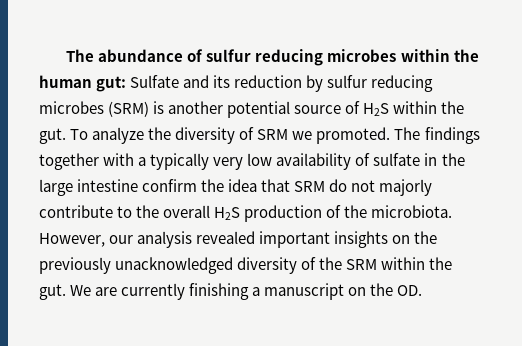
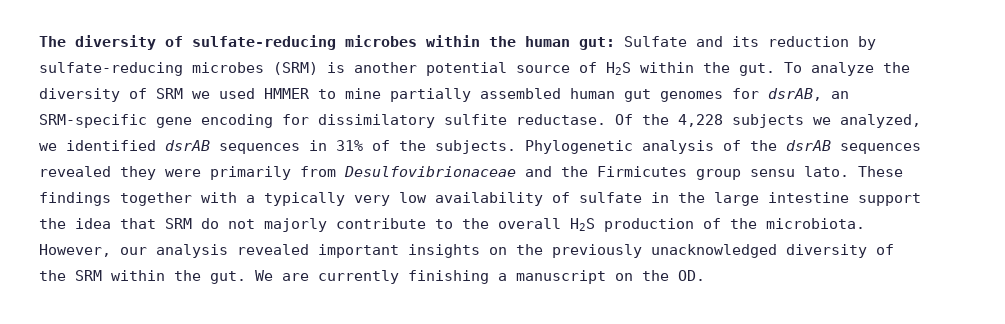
- The abundance of sulfur reducing microbes within the human gut: Sulfate and its reduction by sulfur reducing microbes (SRM) is another potential source of H2S within the gut.
+ The diversity of sulfate-reducing microbes within the human gut: Sulfate and its reduction by sulfate-reducing microbes (SRM) is another potential source of H2S within the gut.
- To analyze the diversity of SRM we promoted. The findings together with a typically very low availability of sulfate in the large intestine confirm the idea that SRM do not majorly contribute to the overall H2S production of the microbiota.
+ To analyze the diversity of SRM we used HMMER to mine partially assembled human gut genomes for dsrAB, an SRM-specific gene encoding for dissimilatory sulfite reductase. Of the 4,228 subjects we analyzed, we identified dsrAB sequences in 31% of the subjects. Phylogenetic analysis of the dsrAB sequences revealed they were primarily from Desulfovibrionaceae and the Firmicutes group sensu lato. These findings together with a typically very low availability of sulfate in the large intestine support the idea that SRM do not majorly contribute to the overall H2S production of the microbiota.

